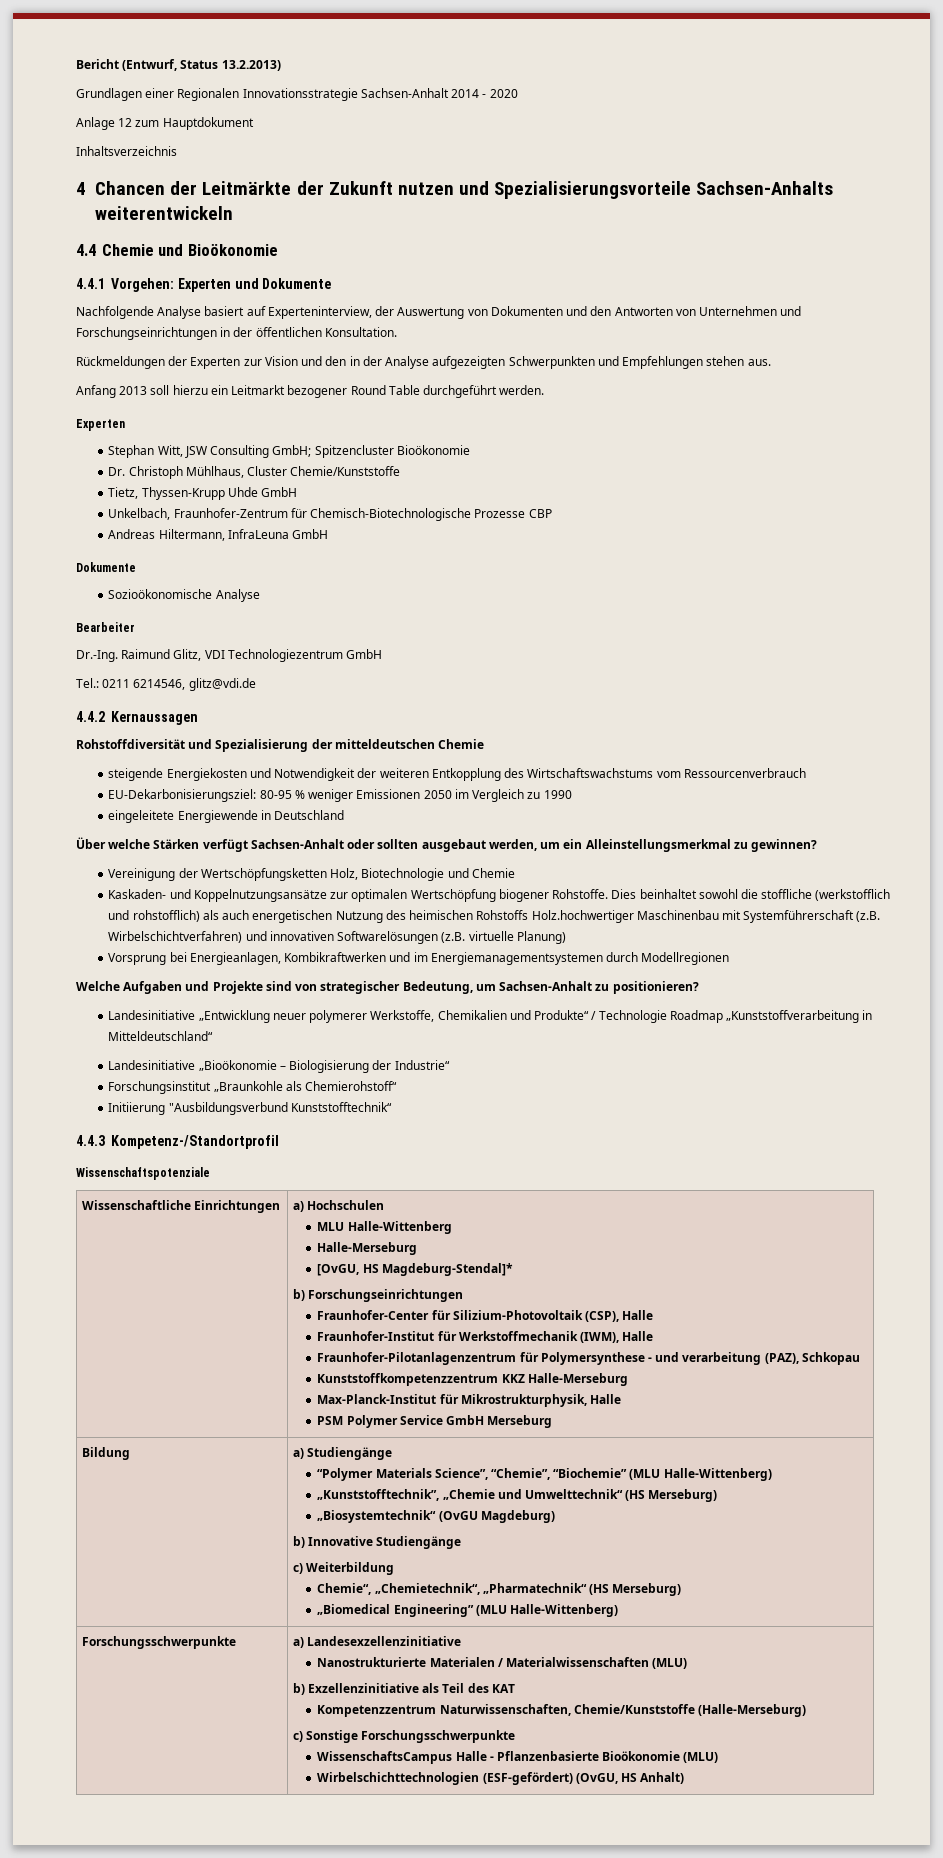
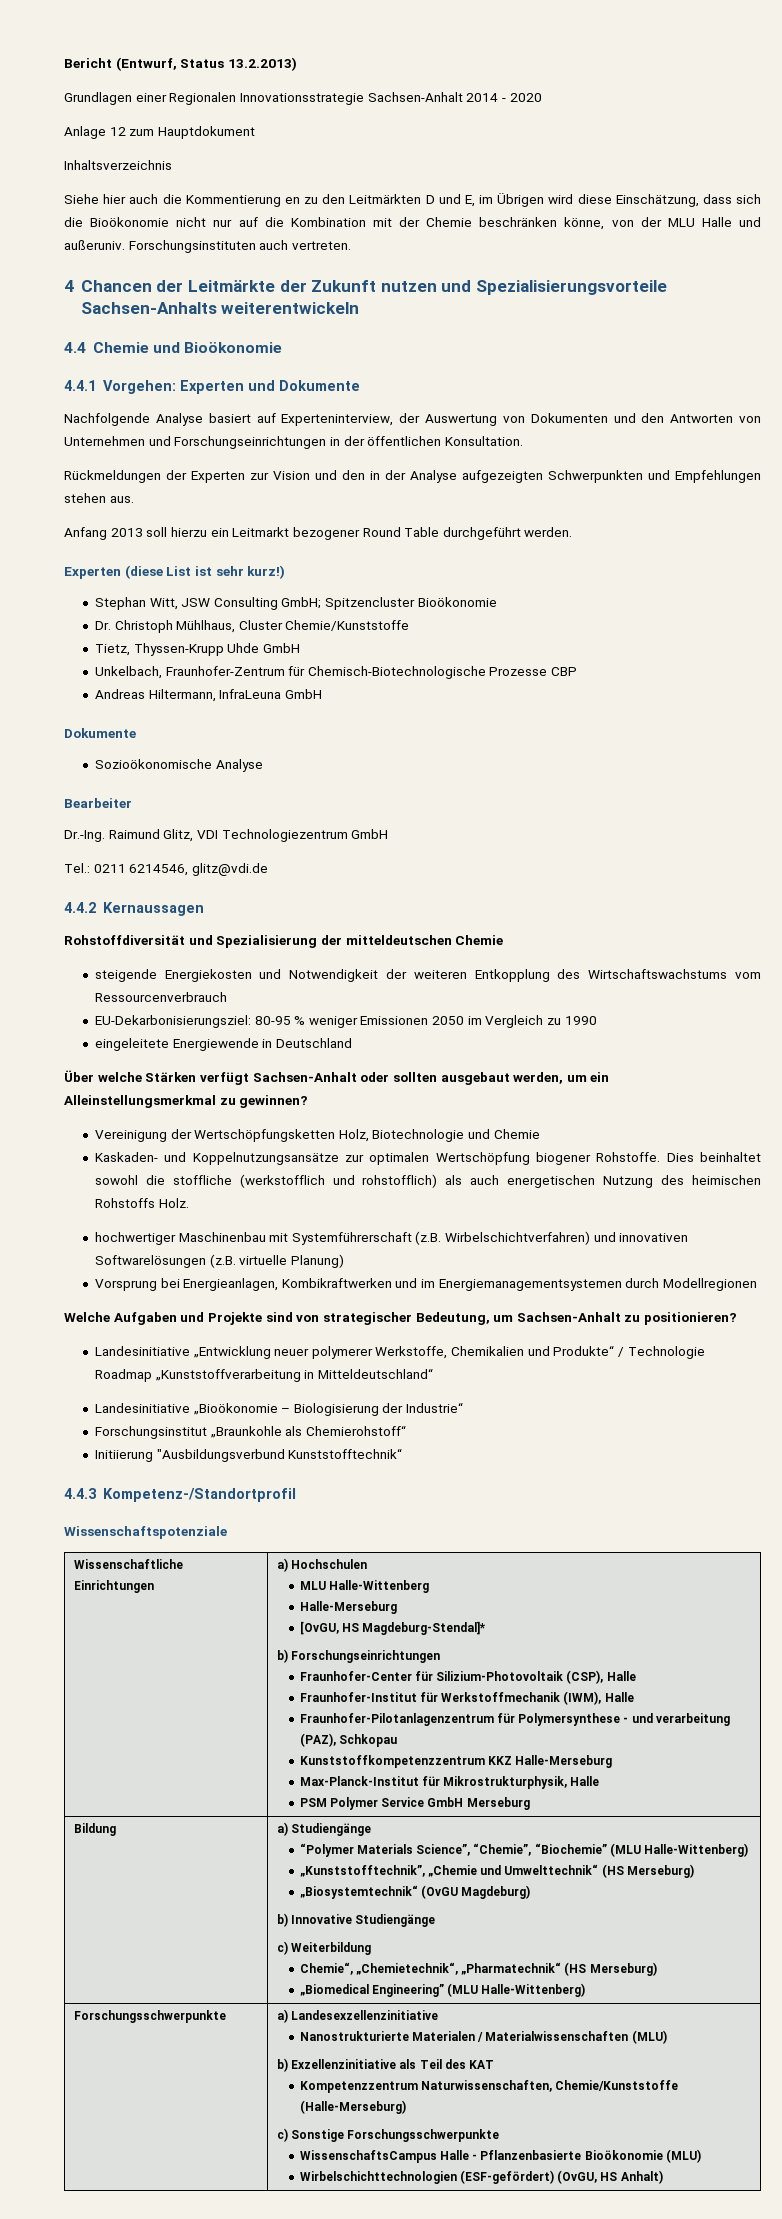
+ Siehe hier auch die Kommentierung en zu den Leitmärkten D und E, im Übrigen wird diese Einschätzung, dass sich die Bioökonomie nicht nur auf die Kombination mit der Chemie beschränken könne, von der MLU Halle und außeruniv. Forschungsinstituten auch vertreten.
  Anfang 2013 soll hierzu ein Leitmarkt bezogener Round Table durchgeführt werden.
- Experten
+ Experten (diese List ist sehr kurz!)
- Dies beinhaltet sowohl die stoffliche (werkstofflich und rohstofflich) als auch energetischen Nutzung des heimischen Rohstoffs Holz.hochwertiger Maschinenbau mit Systemführerschaft (z.B. Wirbelschichtverfahren) und innovativen Softwarelösungen (z.B. virtuelle Planung)
+ Dies beinhaltet sowohl die stoffliche (werkstofflich und rohstofflich) als auch energetischen Nutzung des heimischen Rohstoffs Holz.
+ hochwertiger Maschinenbau mit Systemführerschaft (z.B. Wirbelschichtverfahren) und innovativen Softwarelösungen (z.B. virtuelle Planung)

